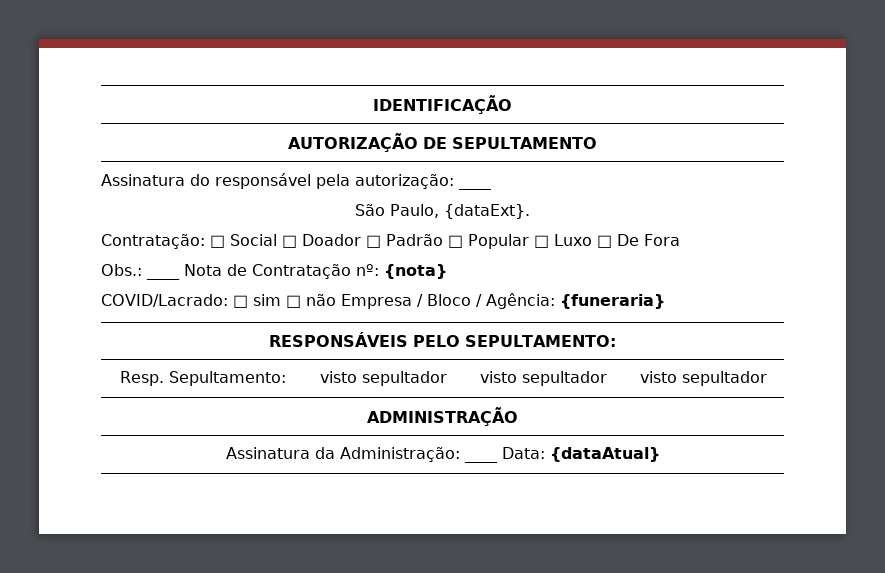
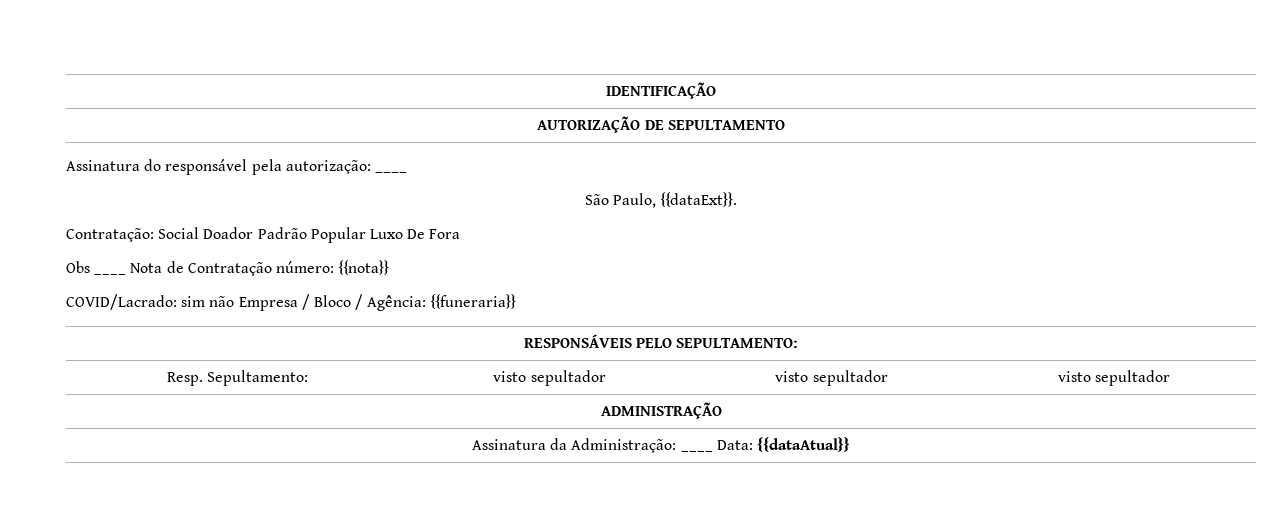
- São Paulo, {dataExt}.
+ São Paulo, {{dataExt}}.
- Contratação: □ Social □ Doador □ Padrão □ Popular □ Luxo □ De Fora
+ Contratação: Social Doador Padrão Popular Luxo De Fora
- Obs.: ____ Nota de Contratação nº: {nota}
+ Obs ____ Nota de Contratação número: {{nota}}
- COVID/Lacrado: □ sim □ não Empresa / Bloco / Agência: {funeraria}
+ COVID/Lacrado: sim não Empresa / Bloco / Agência: {{funeraria}}
- Assinatura da Administração: ____ Data: {dataAtual}
+ Assinatura da Administração: ____ Data: {{dataAtual}}

